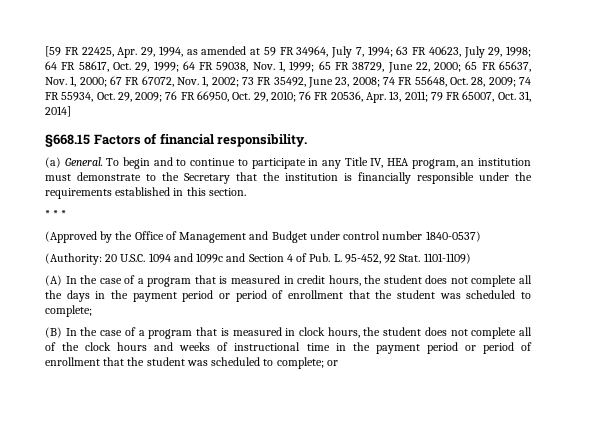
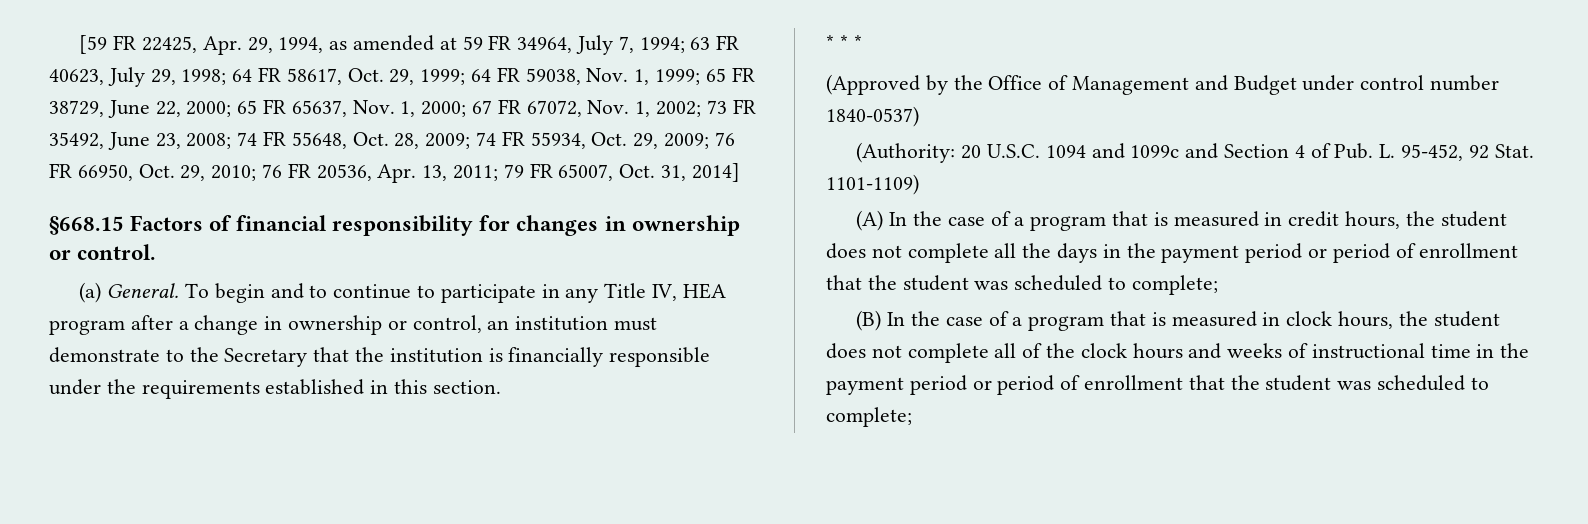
- §668.15 Factors of financial responsibility.
+ §668.15 Factors of financial responsibility for changes in ownership or control.
- To begin and to continue to participate in any Title IV, HEA program, an institution must demonstrate to the Secretary that the institution is financially responsible under the requirements established in this section.
+ To begin and to continue to participate in any Title IV, HEA program after a change in ownership or control, an institution must demonstrate to the Secretary that the institution is financially responsible under the requirements established in this section.
- (B) In the case of a program that is measured in clock hours, the student does not complete all of the clock hours and weeks of instructional time in the payment period or period of enrollment that the student was scheduled to complete; or
+ (B) In the case of a program that is measured in clock hours, the student does not complete all of the clock hours and weeks of instructional time in the payment period or period of enrollment that the student was scheduled to complete;

